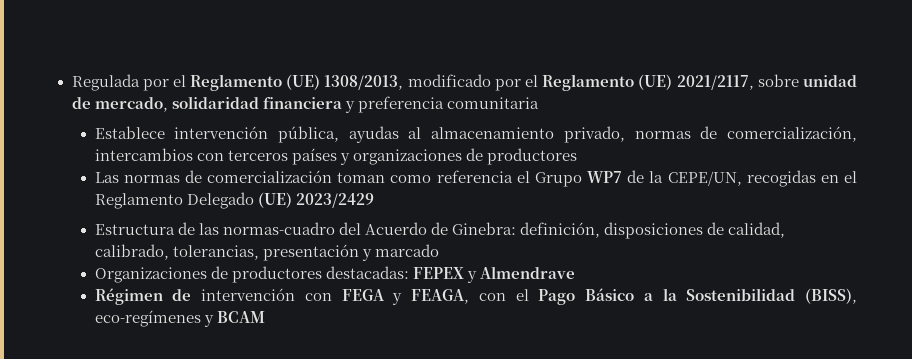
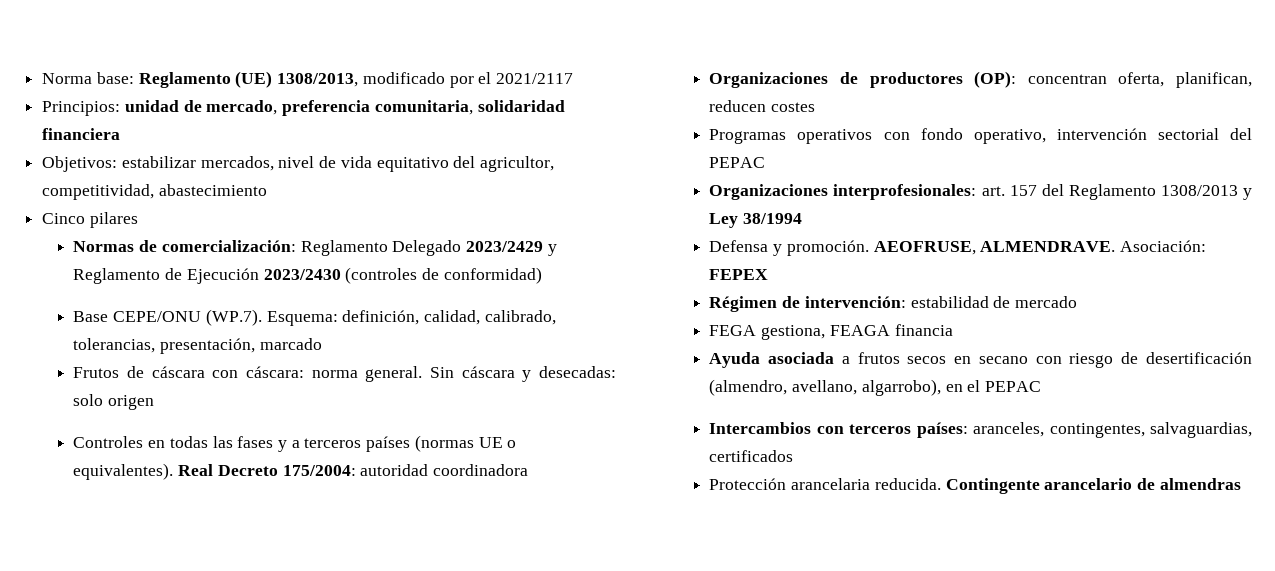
- Regulada por el Reglamento (UE) 1308/2013, modificado por el Reglamento (UE) 2021/2117, sobre unidad de mercado, solidaridad financiera y preferencia comunitaria
- Establece intervención pública, ayudas al almacenamiento privado, normas de comercialización, intercambios con terceros países y organizaciones de productores
- Las normas de comercialización toman como referencia el Grupo WP7 de la CEPE/UN, recogidas en el Reglamento Delegado (UE) 2023/2429
- Estructura de las normas-cuadro del Acuerdo de Ginebra: definición, disposiciones de calidad, calibrado, tolerancias, presentación y marcado
- Organizaciones de productores destacadas: FEPEX y Almendrave
+ Norma base: Reglamento (UE) 1308/2013, modificado por el 2021/2117
+ Principios: unidad de mercado, preferencia comunitaria, solidaridad financiera
+ Objetivos: estabilizar mercados, nivel de vida equitativo del agricultor, competitividad, abastecimiento
+ Cinco pilares
+ Normas de comercialización: Reglamento Delegado 2023/2429 y Reglamento de Ejecución 2023/2430 (controles de conformidad)
+ Base CEPE/ONU (WP.7). Esquema: definición, calidad, calibrado, tolerancias, presentación, marcado
+ Frutos de cáscara con cáscara: norma general. Sin cáscara y desecadas: solo origen
+ Controles en todas las fases y a terceros países (normas UE o equivalentes). Real Decreto 175/2004: autoridad coordinadora
+ Organizaciones de productores (OP): concentran oferta, planifican, reducen costes
+ Programas operativos con fondo operativo, intervención sectorial del PEPAC
+ Organizaciones interprofesionales: art. 157 del Reglamento 1308/2013 y Ley 38/1994
+ Defensa y promoción. AEOFRUSE, ALMENDRAVE. Asociación: FEPEX
- Régimen de intervención con FEGA y FEAGA, con el Pago Básico a la Sostenibilidad (BISS), eco-regímenes y BCAM
+ Régimen de intervención: estabilidad de mercado
+ FEGA gestiona, FEAGA financia
+ Ayuda asociada a frutos secos en secano con riesgo de desertificación (almendro, avellano, algarrobo), en el PEPAC
+ Intercambios con terceros países: aranceles, contingentes, salvaguardias, certificados
+ Protección arancelaria reducida. Contingente arancelario de almendras

